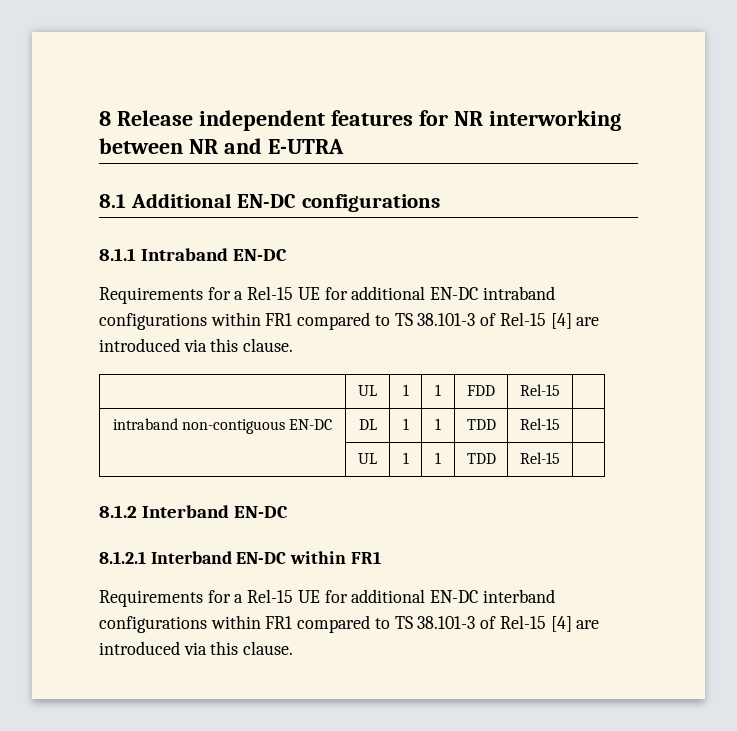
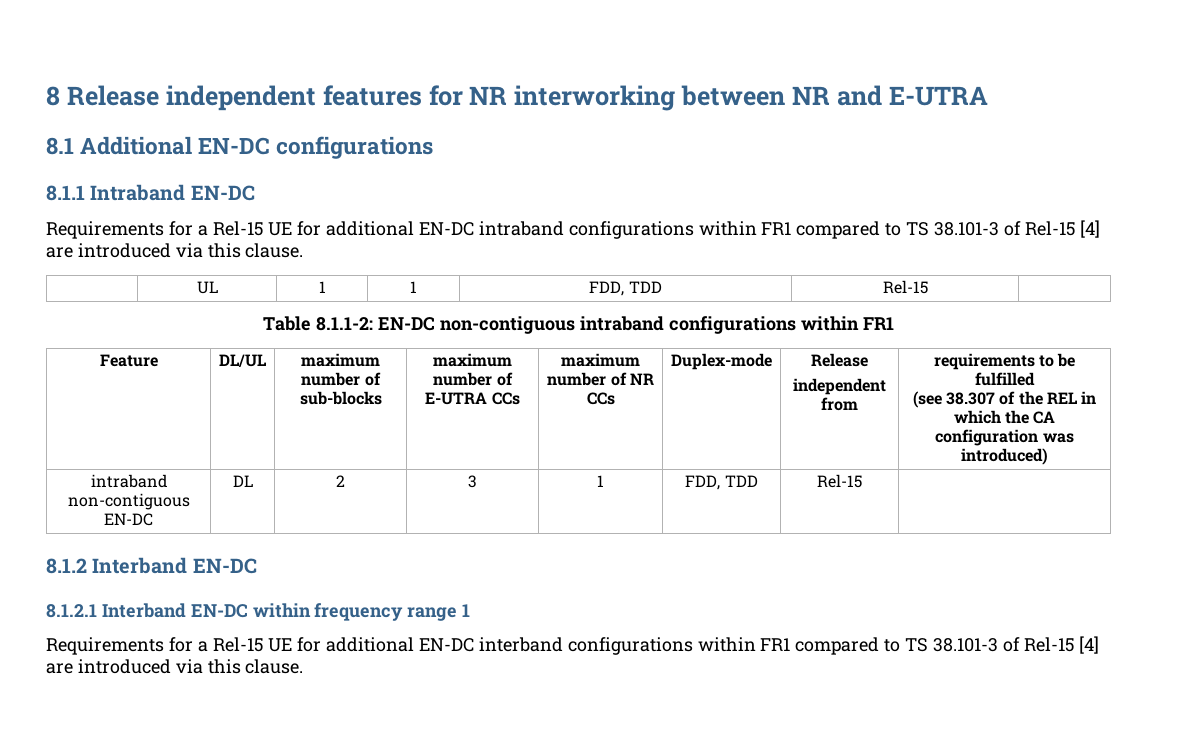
- | UL | 1 | 1 | FDD | Rel-15 |
+ | UL | 1 | 1 | FDD, TDD | Rel-15 |
+ Table 8.1.1-2: EN-DC non-contiguous intraband configurations within FR1
+ Feature | DL/UL | maximum number of sub-blocks | maximum number of E-UTRA CCs | maximum number of NR CCs | Duplex-mode | Release
+ independent from | requirements to be fulfilled
+ (see 38.307 of the REL in which the CA configuration was introduced)
- intraband non-contiguous EN-DC | DL | 1 | 1 | TDD | Rel-15 |
- | UL | 1 | 1 | TDD | Rel-15 |
+ intraband non-contiguous EN-DC | DL | 2 | 3 | 1 | FDD, TDD | Rel-15 |
- 8.1.2.1 Interband EN-DC within FR1
+ 8.1.2.1 Interband EN-DC within frequency range 1

